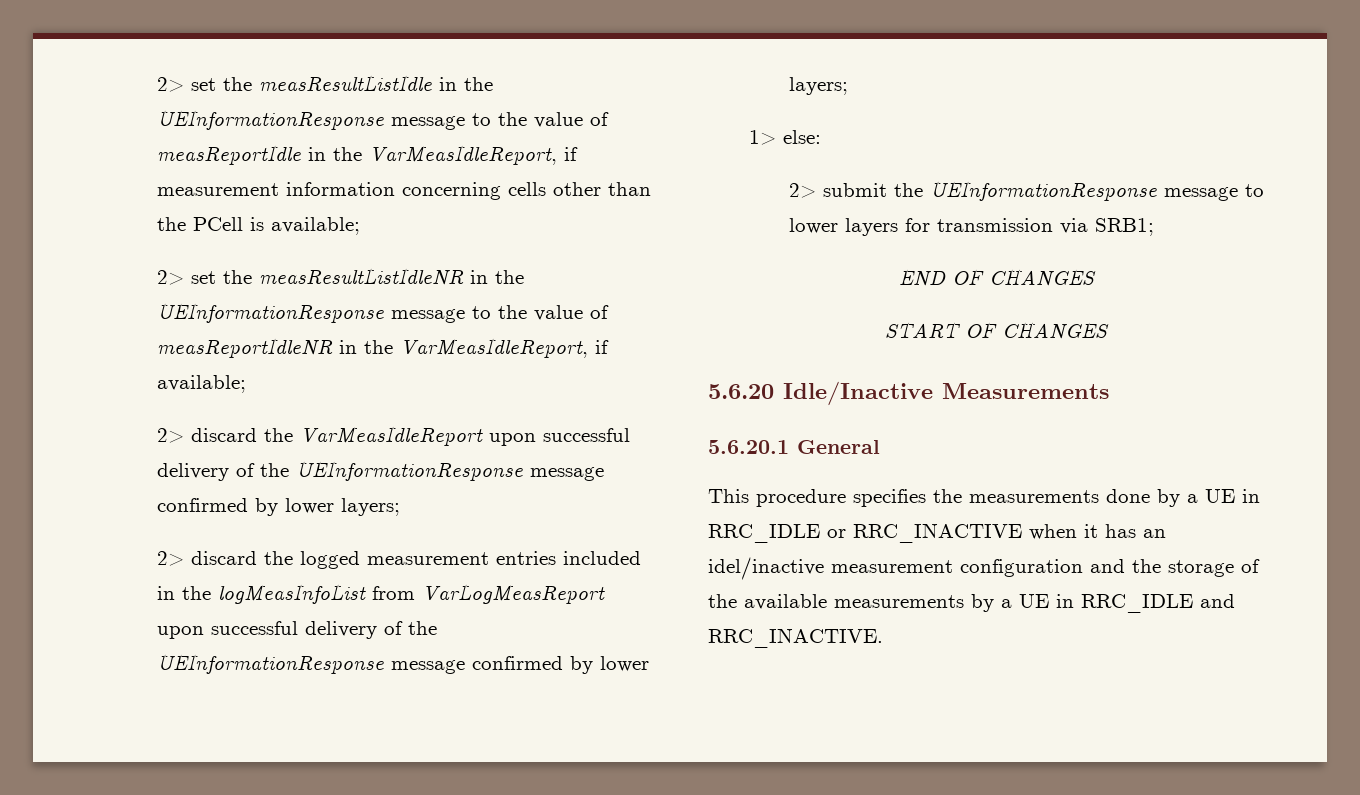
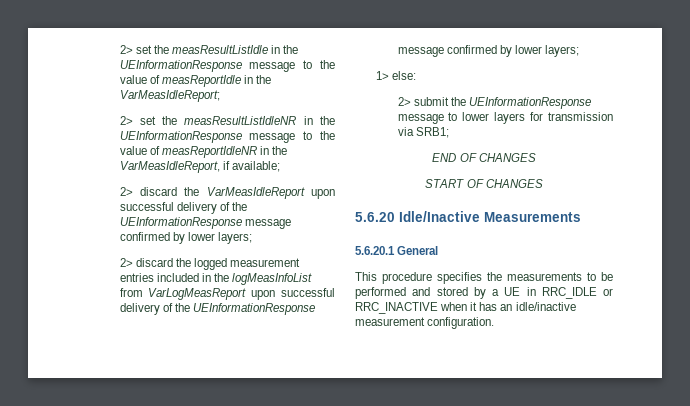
- 2> set the measResultListIdle in the UEInformationResponse message to the value of measReportIdle in the VarMeasIdleReport, if measurement information concerning cells other than the PCell is available;
+ 2> set the measResultListIdle in the UEInformationResponse message to the value of measReportIdle in the VarMeasIdleReport;
- This procedure specifies the measurements done by a UE in RRC_IDLE or RRC_INACTIVE when it has an idel/inactive measurement configuration and the storage of the available measurements by a UE in RRC_IDLE and RRC_INACTIVE.
+ This procedure specifies the measurements to be performed and stored by a UE in RRC_IDLE or RRC_INACTIVE when it has an idle/inactive measurement configuration.

